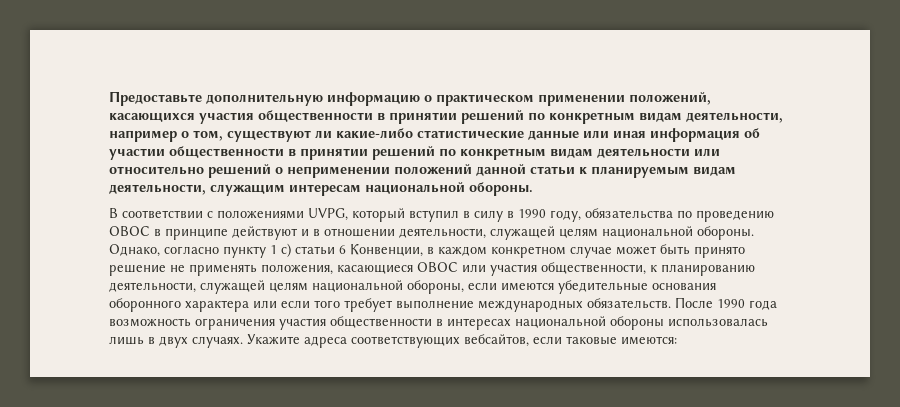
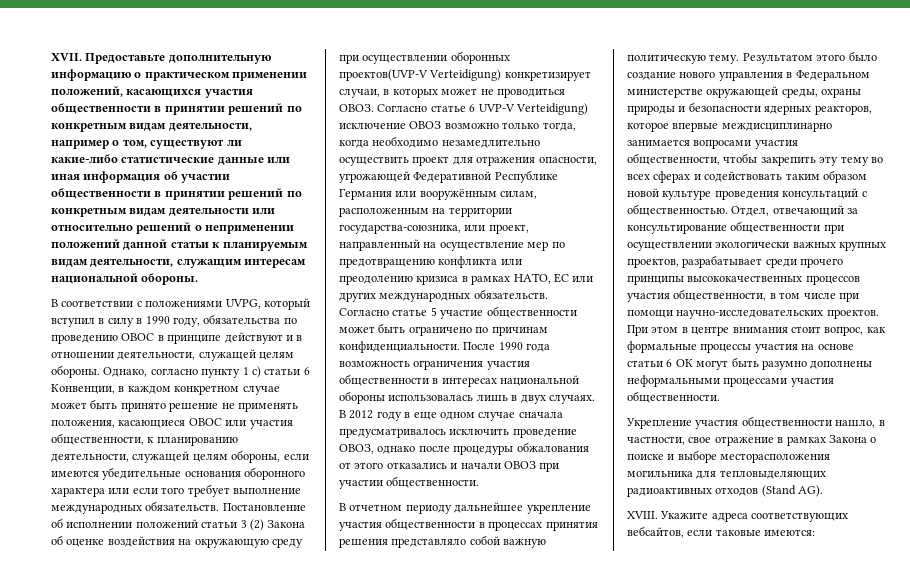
+ XVII.
- В соответствии с положениями UVPG, который вступил в силу в 1990 году, обязательства по проведению ОВОС в принципе действуют и в отношении деятельности, служащей целям национальной обороны.
+ В соответствии с положениями UVPG, который вступил в силу в 1990 году, обязательства по проведению ОВОС в принципе действуют и в отношении деятельности, служащей целям обороны.
- Однако, согласно пункту 1 с) статьи 6 Конвенции, в каждом конкретном случае может быть принято решение не применять положения, касающиеся ОВОС или участия общественности, к планированию деятельности, служащей целям национальной обороны, если имеются убедительные основания оборонного характера или если того требует выполнение международных обязательств.
+ Однако, согласно пункту 1 с) статьи 6 Конвенции, в каждом конкретном случае может быть принято решение не применять положения, касающиеся ОВОС или участия общественности, к планированию деятельности, служащей целям обороны, если имеются убедительные основания оборонного характера или если того требует выполнение международных обязательств.
+ Постановление об исполнении положений статьи 3 (2) Закона об оценке воздействия на окружающую среду при осуществлении оборонных проектов(UVP-V Verteidigung) конкретизирует случаи, в которых может не проводиться ОВОЗ. Согласно статье 6 UVP-V Verteidigung) исключение ОВОЗ возможно только тогда, когда необходимо незамедлительно осуществить проект для отражения опасности, угрожающей Федеративной Республике Германия или вооружённым силам, расположенным на территории государства-союзника, или проект, направленный на осуществление мер по предотвращению конфликта или преодолению кризиса в рамках НАТО, ЕС или других международных обязательств. Согласно статье 5 участие общественности может быть ограничено по причинам конфиденциальности.
+ В 2012 году в еще одном случае сначала предусматривалось исключить проведение ОВОЗ, однако после процедуры обжалования от этого отказались и начали ОВОЗ при участии общественности.
+ В отчетном периоду дальнейшее укрепление участия общественности в процессах принятия решения представляло собой важную политическую тему. Результатом этого было создание нового управления в Федеральном министерстве окружающей среды, охраны природы и безопасности ядерных реакторов, которое впервые междисциплинарно занимается вопросами участия общественности, чтобы закрепить эту тему во всех сферах и содействовать таким образом новой культуре проведения консультаций с общественностью. Отдел, отвечающий за консультирование общественности при осуществлении экологически важных крупных проектов, разрабатывает среди прочего принципы высококачественных процессов участия общественности, в том числе при помощи научно-исследовательских проектов. При этом в центре внимания стоит вопрос, как формальные процессы участия на основе статьи 6 ОК могут быть разумно дополнены неформальными процессами участия общественности.
+ Укрепление участия общественности нашло, в частности, свое отражение в рамках Закона о поиске и выборе месторасположения могильника для тепловыделяющих радиоактивных отходов (Stand AG).
+ XVIII.

